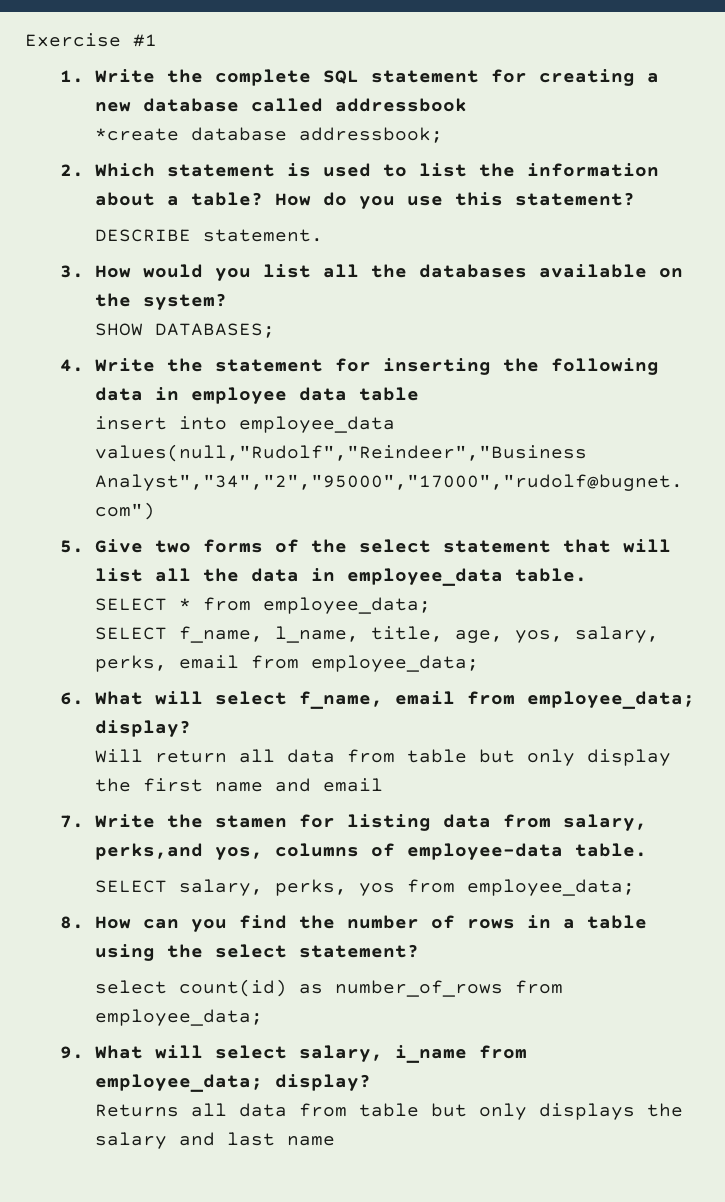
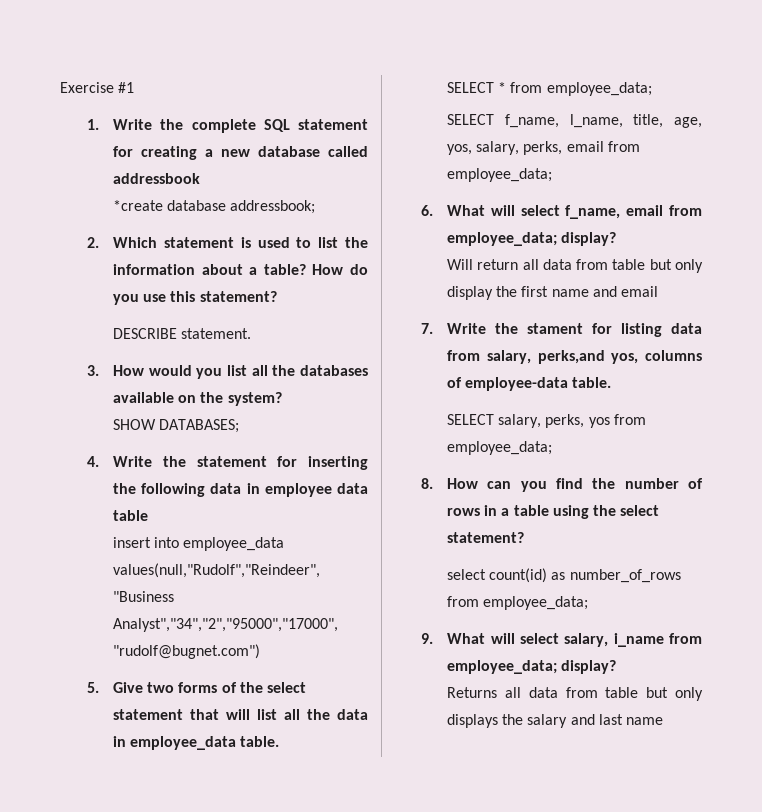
- 7. Write the stamen for listing data from salary, perks,and yos, columns of employee-data table.
+ 7. Write the stament for listing data from salary, perks,and yos, columns of employee-data table.

